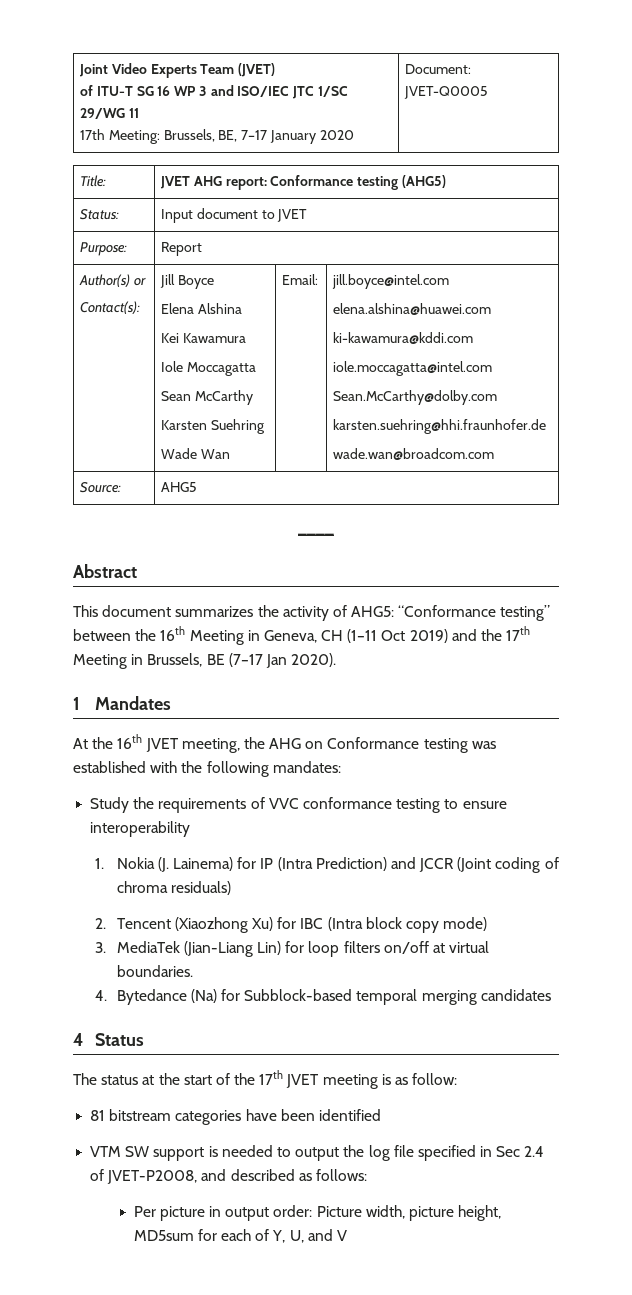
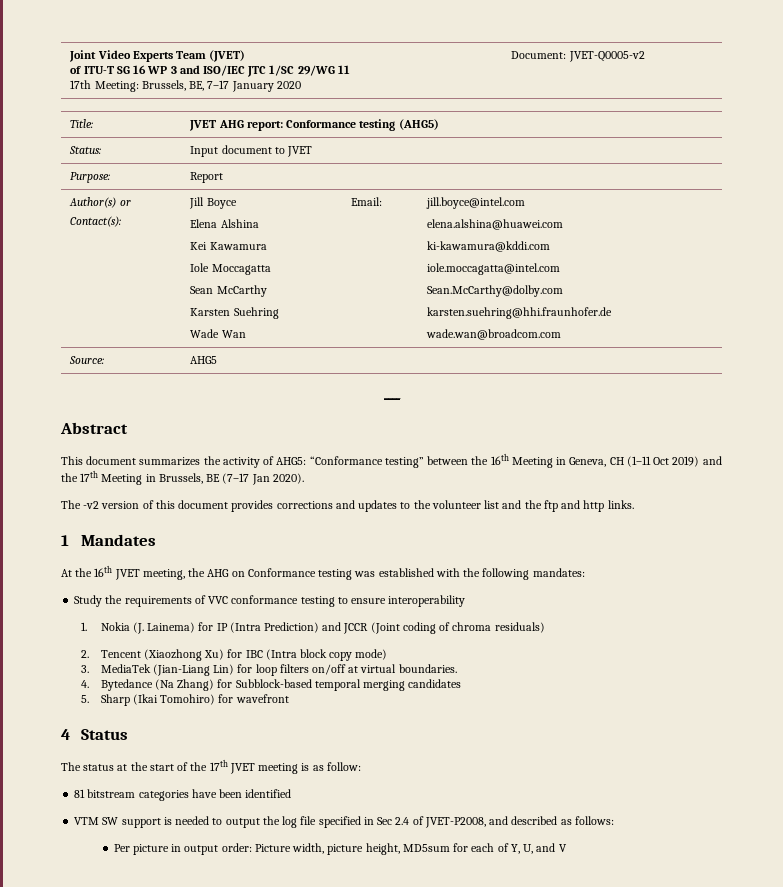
  Joint Video Experts Team (JVET)
  of ITU-T SG 16 WP 3 and ISO/IEC JTC 1/SC 29/WG 11
- 17th Meeting: Brussels, BE, 7–17 January 2020 | Document: JVET-Q0005
+ 17th Meeting: Brussels, BE, 7–17 January 2020 | Document: JVET-Q0005-v2
+ The -v2 version of this document provides corrections and updates to the volunteer list and the ftp and http links.
- 4. Bytedance (Na) for Subblock-based temporal merging candidates
+ 4. Bytedance (Na Zhang) for Subblock-based temporal merging candidates
+ 5. Sharp (Ikai Tomohiro) for wavefront

